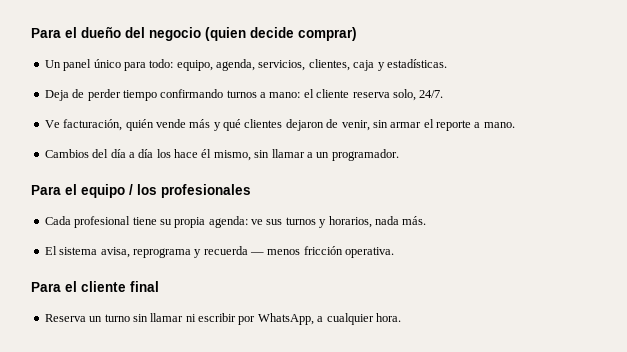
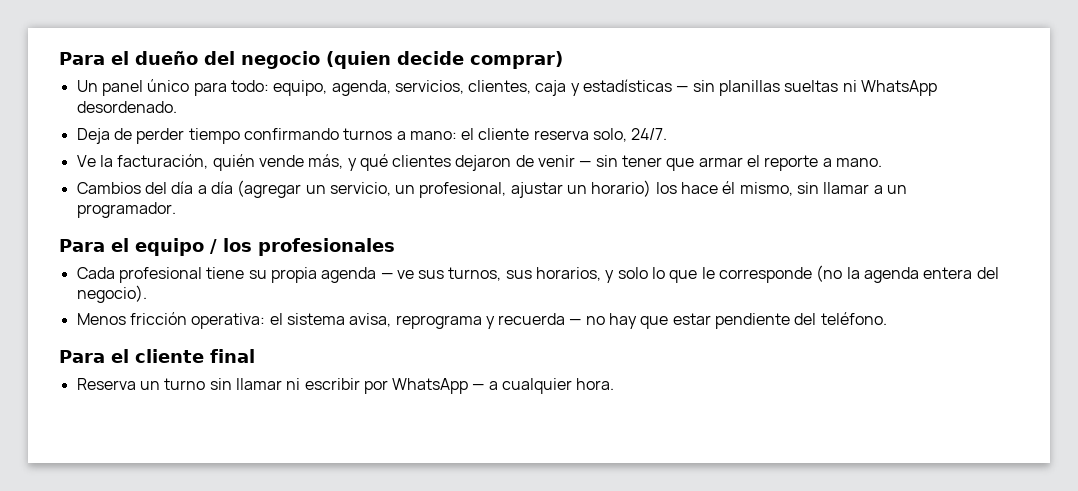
- Un panel único para todo: equipo, agenda, servicios, clientes, caja y estadísticas.
+ Un panel único para todo: equipo, agenda, servicios, clientes, caja y estadísticas — sin planillas sueltas ni WhatsApp desordenado.
- Ve facturación, quién vende más y qué clientes dejaron de venir, sin armar el reporte a mano.
+ Ve la facturación, quién vende más, y qué clientes dejaron de venir — sin tener que armar el reporte a mano.
- Cambios del día a día los hace él mismo, sin llamar a un programador.
+ Cambios del día a día (agregar un servicio, un profesional, ajustar un horario) los hace él mismo, sin llamar a un programador.
- Cada profesional tiene su propia agenda: ve sus turnos y horarios, nada más.
- El sistema avisa, reprograma y recuerda — menos fricción operativa.
+ Cada profesional tiene su propia agenda — ve sus turnos, sus horarios, y solo lo que le corresponde (no la agenda entera del negocio).
+ Menos fricción operativa: el sistema avisa, reprograma y recuerda — no hay que estar pendiente del teléfono.
- Reserva un turno sin llamar ni escribir por WhatsApp, a cualquier hora.
+ Reserva un turno sin llamar ni escribir por WhatsApp — a cualquier hora.

